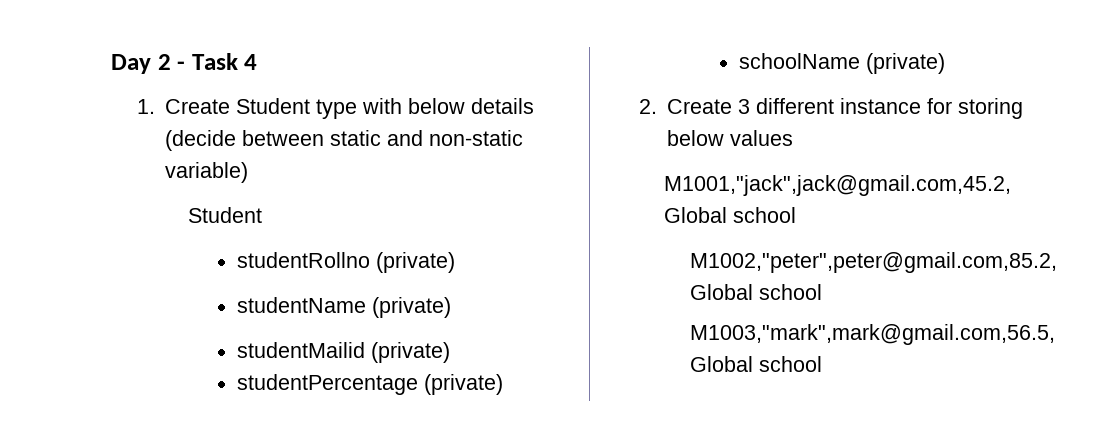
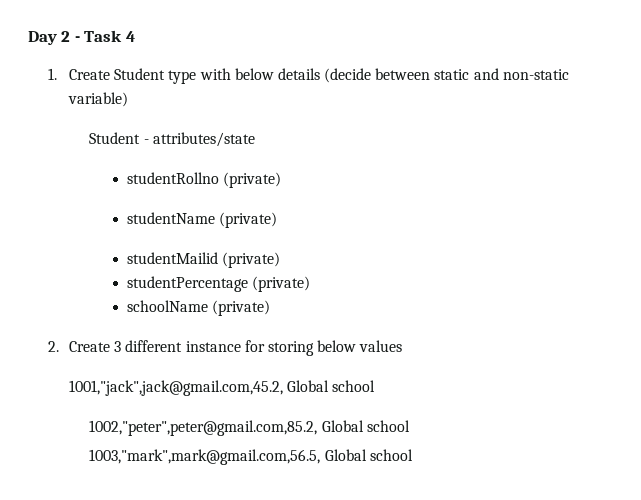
  1. Create Student type with below details (decide between static and non-static variable)
- Student
+ Student - attributes/state
- M1001,"jack",jack@gmail.com,45.2, Global school
- M1002,"peter",peter@gmail.com,85.2, Global school
- M1003,"mark",mark@gmail.com,56.5, Global school
+ 1001,"jack",jack@gmail.com,45.2, Global school
+ 1002,"peter",peter@gmail.com,85.2, Global school
+ 1003,"mark",mark@gmail.com,56.5, Global school

